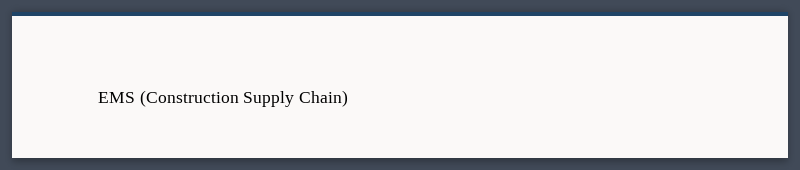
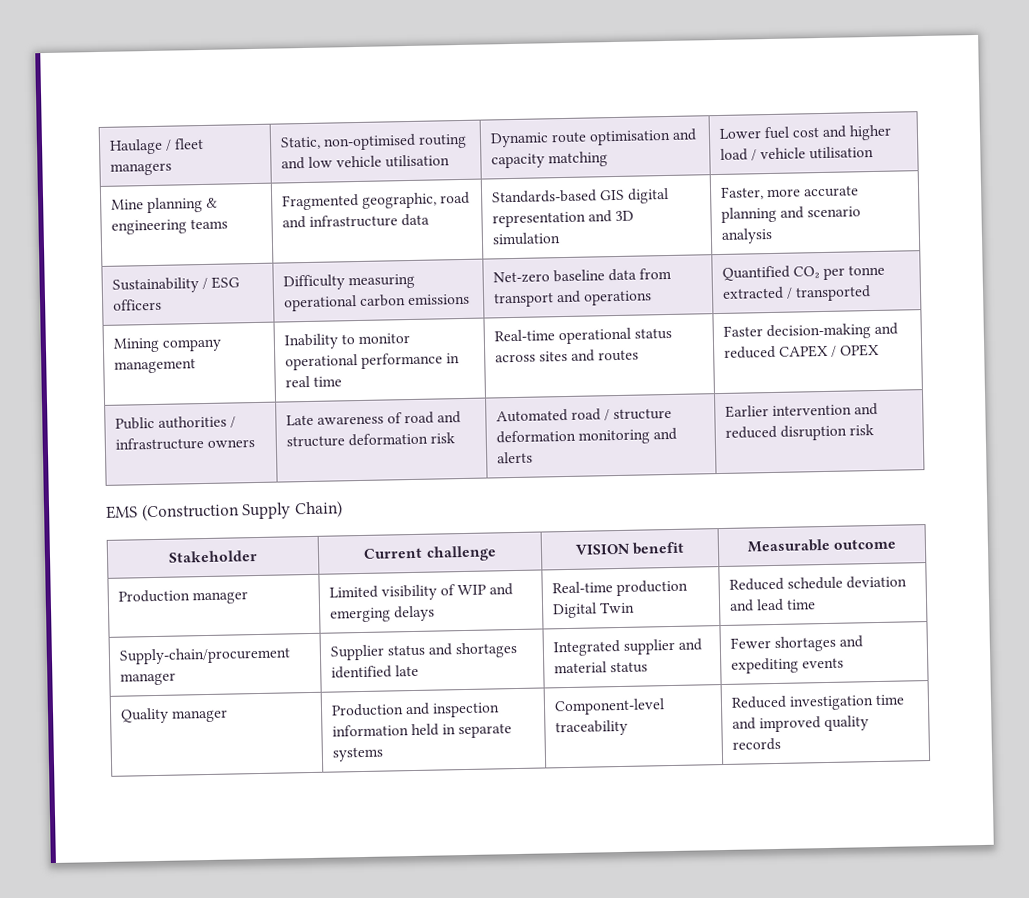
+ Haulage / fleet managers | Static, non-optimised routing and low vehicle utilisation | Dynamic route optimisation and capacity matching | Lower fuel cost and higher load / vehicle utilisation
+ Mine planning & engineering teams | Fragmented geographic, road and infrastructure data | Standards-based GIS digital representation and 3D simulation | Faster, more accurate planning and scenario analysis
+ Sustainability / ESG officers | Difficulty measuring operational carbon emissions | Net-zero baseline data from transport and operations | Quantified CO₂ per tonne extracted / transported
+ Mining company management | Inability to monitor operational performance in real time | Real-time operational status across sites and routes | Faster decision-making and reduced CAPEX / OPEX
+ Public authorities / infrastructure owners | Late awareness of road and structure deformation risk | Automated road / structure deformation monitoring and alerts | Earlier intervention and reduced disruption risk
  EMS (Construction Supply Chain)
+ Stakeholder | Current challenge | VISION benefit | Measurable outcome
+ Production manager | Limited visibility of WIP and emerging delays | Real-time production Digital Twin | Reduced schedule deviation and lead time
+ Supply-chain/procurement manager | Supplier status and shortages identified late | Integrated supplier and material status | Fewer shortages and expediting events
+ Quality manager | Production and inspection information held in separate systems | Component-level traceability | Reduced investigation time and improved quality records

